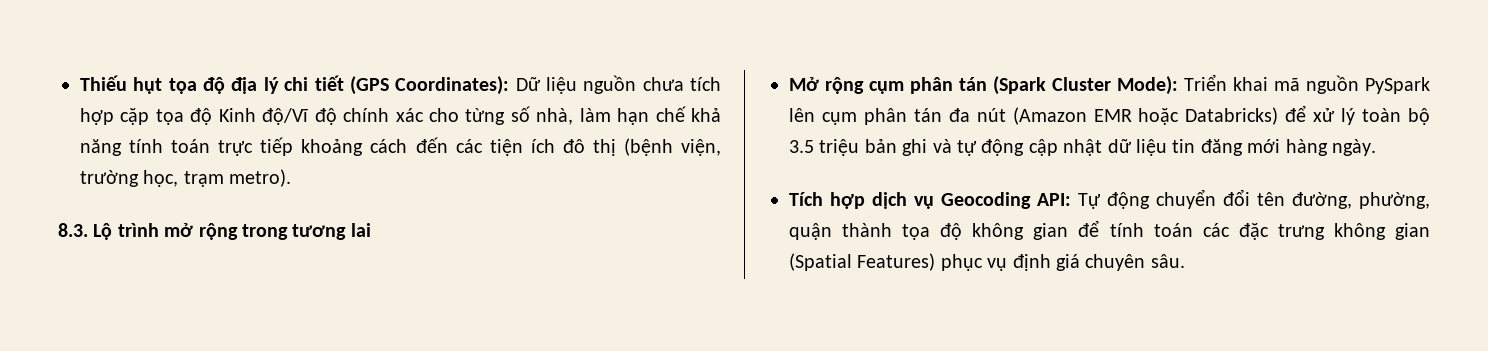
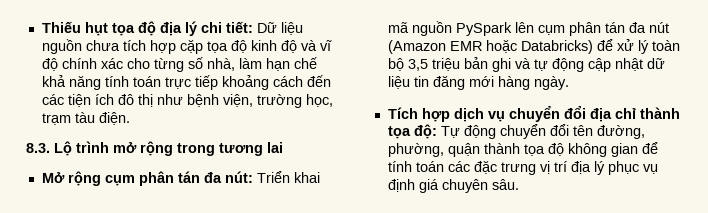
- Thiếu hụt tọa độ địa lý chi tiết (GPS Coordinates): Dữ liệu nguồn chưa tích hợp cặp tọa độ Kinh độ/Vĩ độ chính xác cho từng số nhà, làm hạn chế khả năng tính toán trực tiếp khoảng cách đến các tiện ích đô thị (bệnh viện, trường học, trạm metro).
+ Thiếu hụt tọa độ địa lý chi tiết: Dữ liệu nguồn chưa tích hợp cặp tọa độ kinh độ và vĩ độ chính xác cho từng số nhà, làm hạn chế khả năng tính toán trực tiếp khoảng cách đến các tiện ích đô thị như bệnh viện, trường học, trạm tàu điện.
- Mở rộng cụm phân tán (Spark Cluster Mode): Triển khai mã nguồn PySpark lên cụm phân tán đa nút (Amazon EMR hoặc Databricks) để xử lý toàn bộ 3.5 triệu bản ghi và tự động cập nhật dữ liệu tin đăng mới hàng ngày.
+ Mở rộng cụm phân tán đa nút: Triển khai mã nguồn PySpark lên cụm phân tán đa nút (Amazon EMR hoặc Databricks) để xử lý toàn bộ 3,5 triệu bản ghi và tự động cập nhật dữ liệu tin đăng mới hàng ngày.
- Tích hợp dịch vụ Geocoding API: Tự động chuyển đổi tên đường, phường, quận thành tọa độ không gian để tính toán các đặc trưng không gian (Spatial Features) phục vụ định giá chuyên sâu.
+ Tích hợp dịch vụ chuyển đổi địa chỉ thành tọa độ: Tự động chuyển đổi tên đường, phường, quận thành tọa độ không gian để tính toán các đặc trưng vị trí địa lý phục vụ định giá chuyên sâu.

